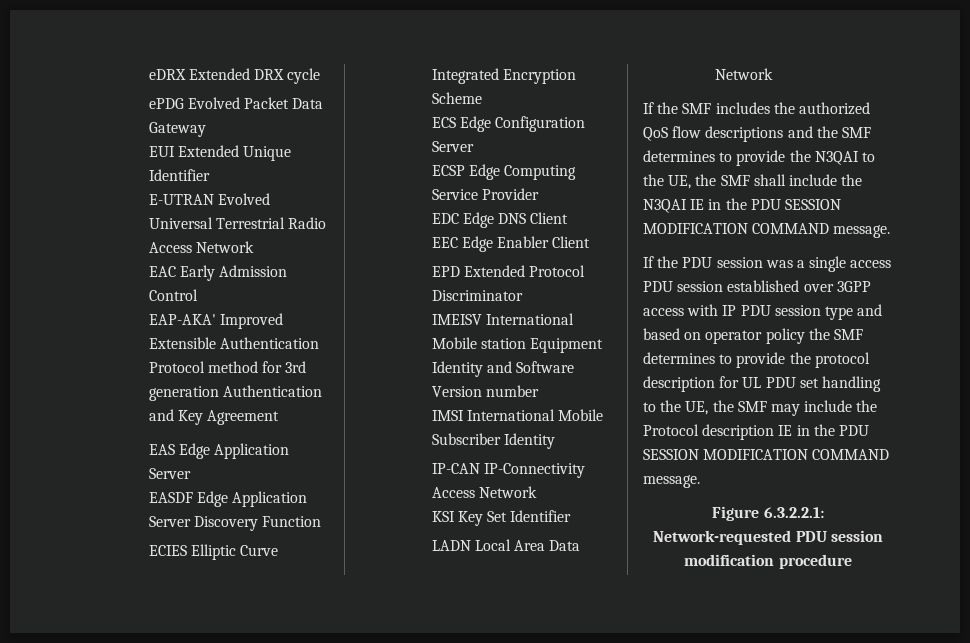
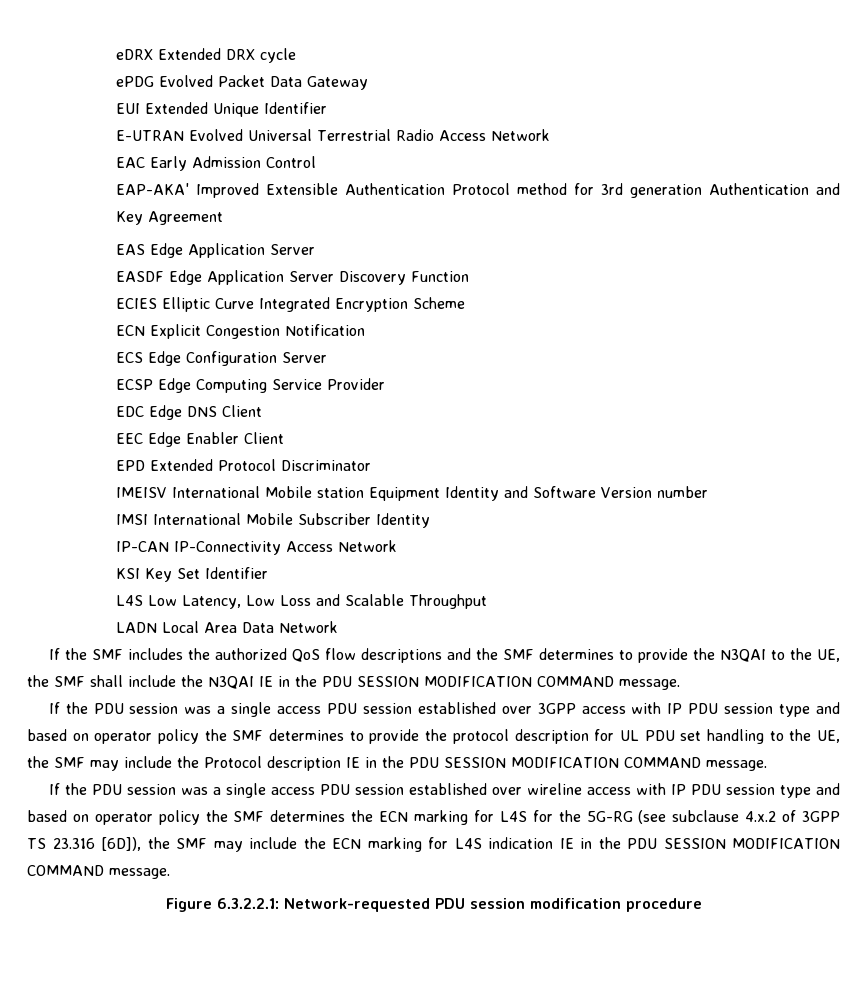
+ ECN Explicit Congestion Notification
+ L4S Low Latency, Low Loss and Scalable Throughput
+ If the PDU session was a single access PDU session established over wireline access with IP PDU session type and based on operator policy the SMF determines the ECN marking for L4S for the 5G-RG (see subclause 4.x.2 of 3GPP TS 23.316 [6D]), the SMF may include the ECN marking for L4S indication IE in the PDU SESSION MODIFICATION COMMAND message.

